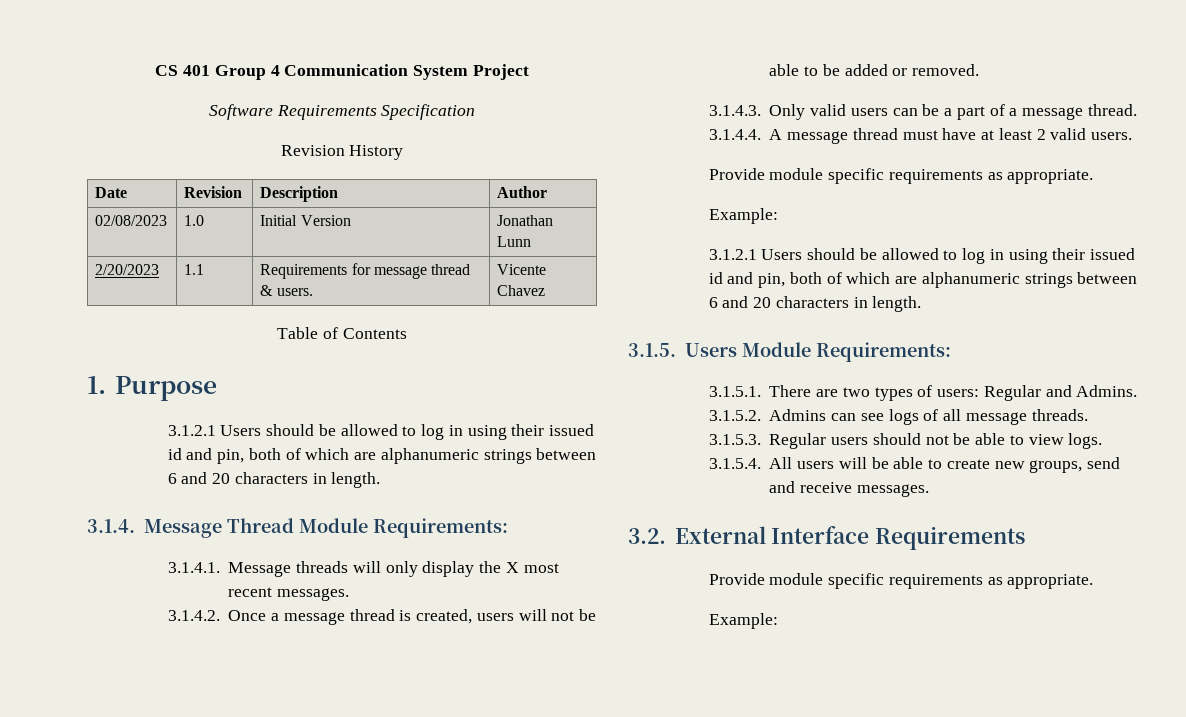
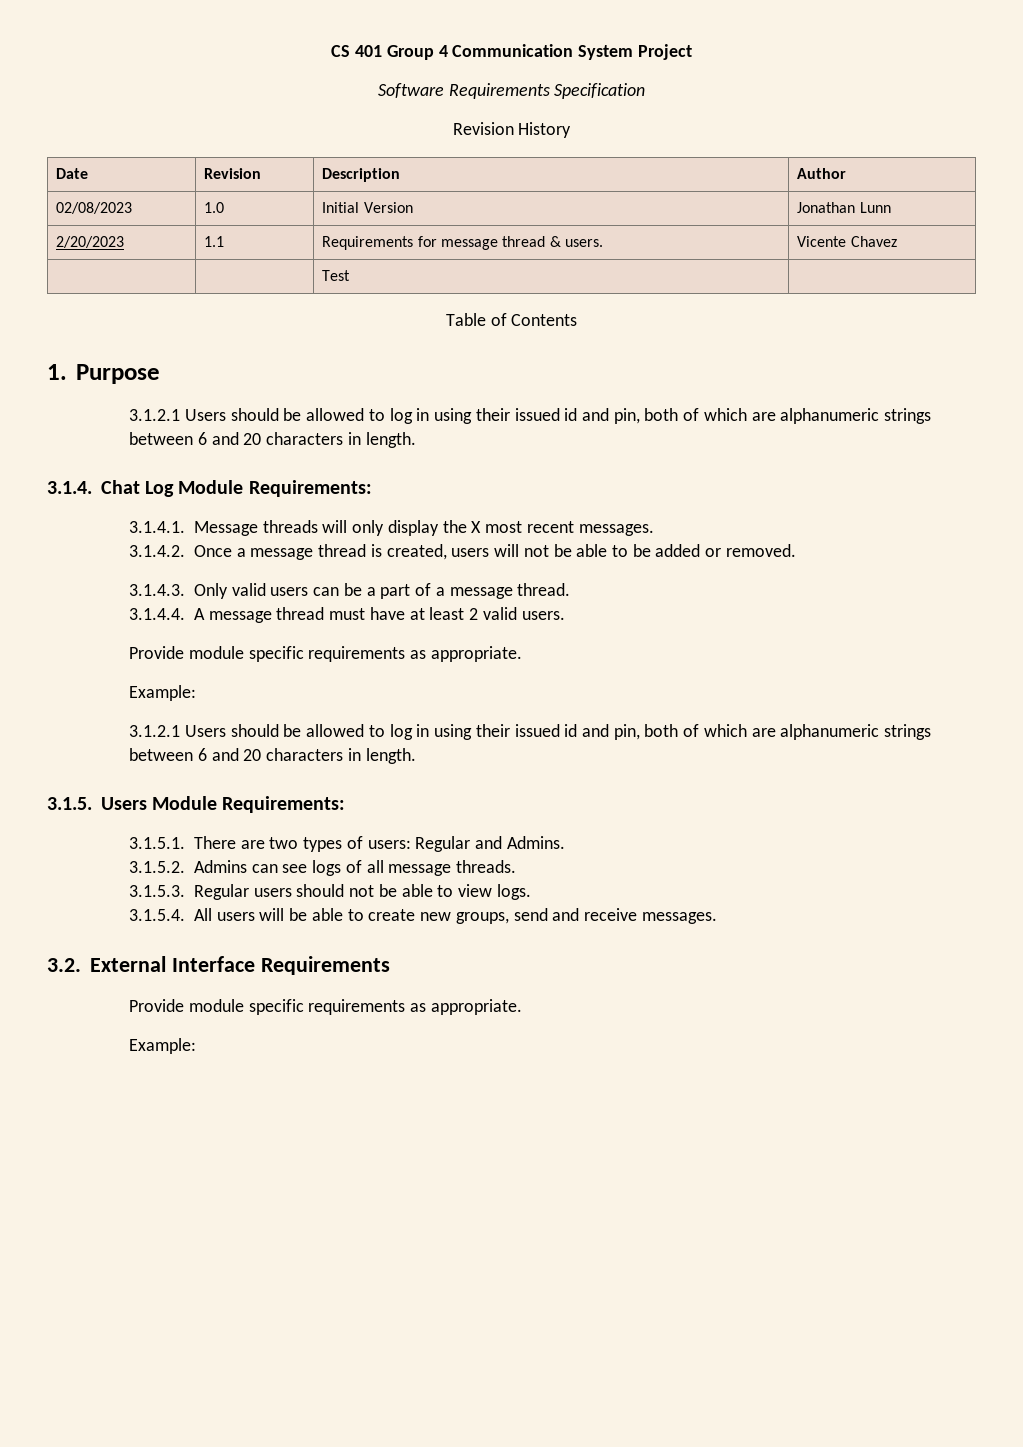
+ | | Test |
- 3.1.4. Message Thread Module Requirements:
+ 3.1.4. Chat Log Module Requirements:

